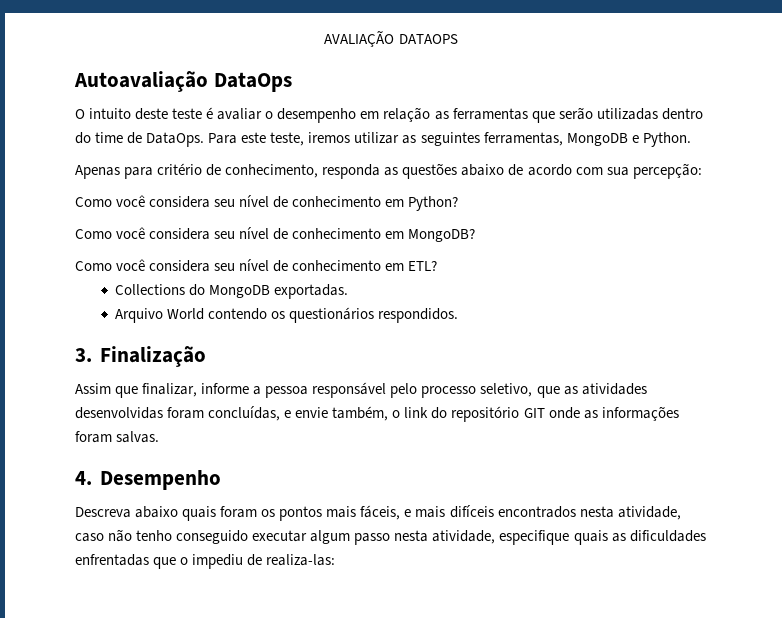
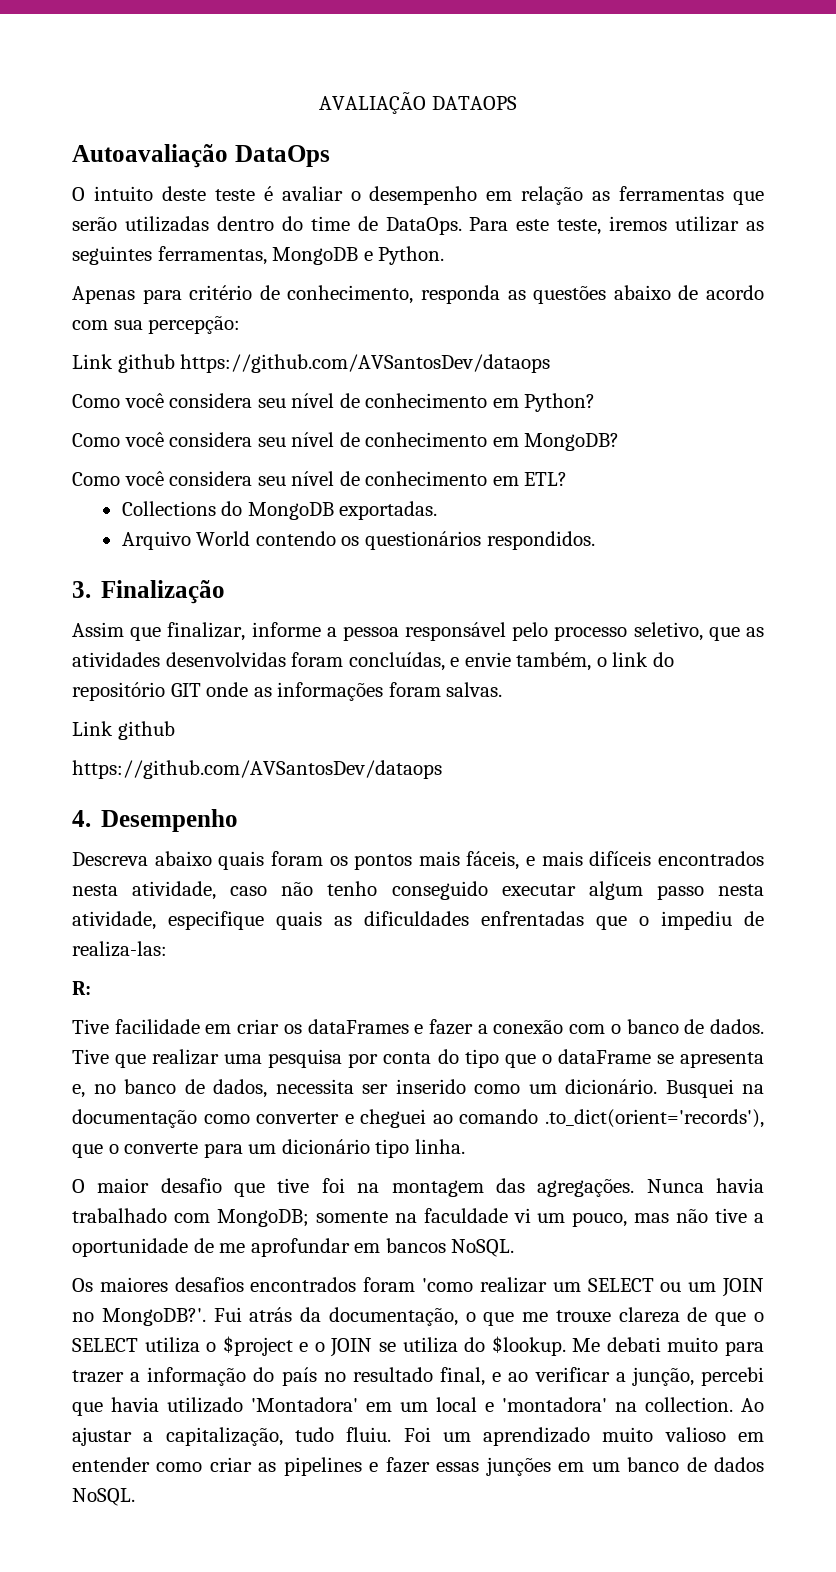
+ Link github https://github.com/AVSantosDev/dataops
  Assim que finalizar, informe a pessoa responsável pelo processo seletivo, que as atividades desenvolvidas foram concluídas, e envie também, o link do repositório GIT onde as informações foram salvas.
+ Link github
+ https://github.com/AVSantosDev/dataops
+ R:
+ Tive facilidade em criar os dataFrames e fazer a conexão com o banco de dados. Tive que realizar uma pesquisa por conta do tipo que o dataFrame se apresenta e, no banco de dados, necessita ser inserido como um dicionário. Busquei na documentação como converter e cheguei ao comando .to_dict(orient='records'), que o converte para um dicionário tipo linha.
+ O maior desafio que tive foi na montagem das agregações. Nunca havia trabalhado com MongoDB; somente na faculdade vi um pouco, mas não tive a oportunidade de me aprofundar em bancos NoSQL.
+ Os maiores desafios encontrados foram 'como realizar um SELECT ou um JOIN no MongoDB?'. Fui atrás da documentação, o que me trouxe clareza de que o SELECT utiliza o $project e o JOIN se utiliza do $lookup. Me debati muito para trazer a informação do país no resultado final, e ao verificar a junção, percebi que havia utilizado 'Montadora' em um local e 'montadora' na collection. Ao ajustar a capitalização, tudo fluiu. Foi um aprendizado muito valioso em entender como criar as pipelines e fazer essas junções em um banco de dados NoSQL.

